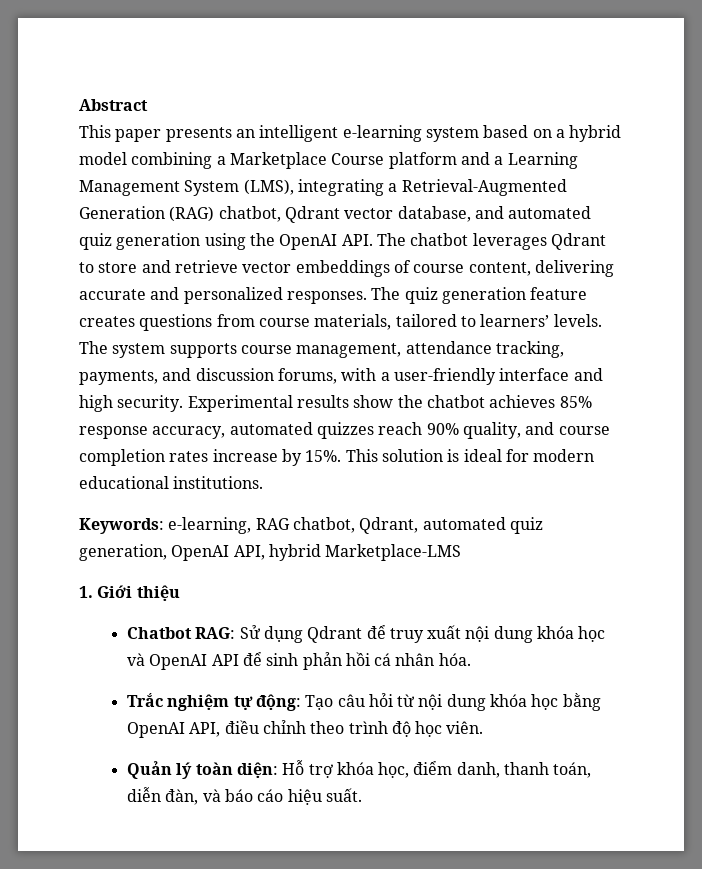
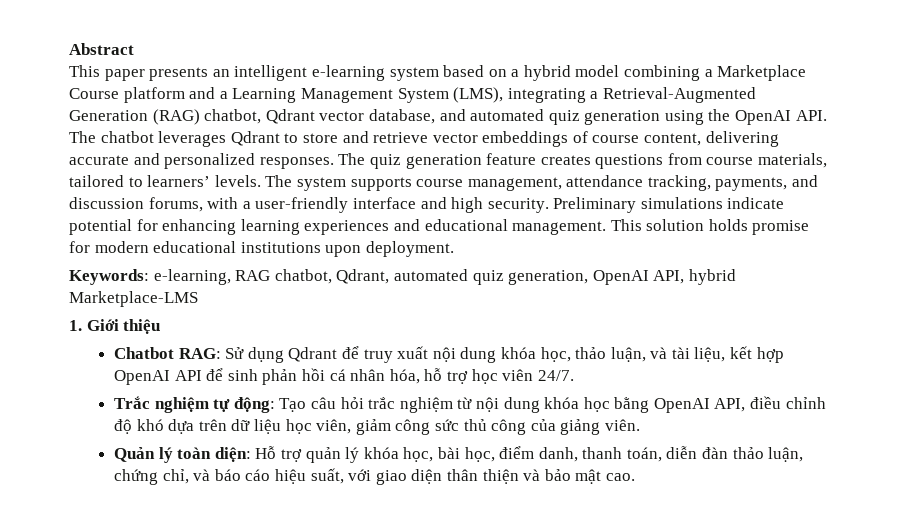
- Experimental results show the chatbot achieves 85% response accuracy, automated quizzes reach 90% quality, and course completion rates increase by 15%. This solution is ideal for modern educational institutions.
+ Preliminary simulations indicate potential for enhancing learning experiences and educational management. This solution holds promise for modern educational institutions upon deployment.
- Chatbot RAG: Sử dụng Qdrant để truy xuất nội dung khóa học và OpenAI API để sinh phản hồi cá nhân hóa.
+ Chatbot RAG: Sử dụng Qdrant để truy xuất nội dung khóa học, thảo luận, và tài liệu, kết hợp OpenAI API để sinh phản hồi cá nhân hóa, hỗ trợ học viên 24/7.
- Trắc nghiệm tự động: Tạo câu hỏi từ nội dung khóa học bằng OpenAI API, điều chỉnh theo trình độ học viên.
+ Trắc nghiệm tự động: Tạo câu hỏi trắc nghiệm từ nội dung khóa học bằng OpenAI API, điều chỉnh độ khó dựa trên dữ liệu học viên, giảm công sức thủ công của giảng viên.
- Quản lý toàn diện: Hỗ trợ khóa học, điểm danh, thanh toán, diễn đàn, và báo cáo hiệu suất.
+ Quản lý toàn diện: Hỗ trợ quản lý khóa học, bài học, điểm danh, thanh toán, diễn đàn thảo luận, chứng chỉ, và báo cáo hiệu suất, với giao diện thân thiện và bảo mật cao.

